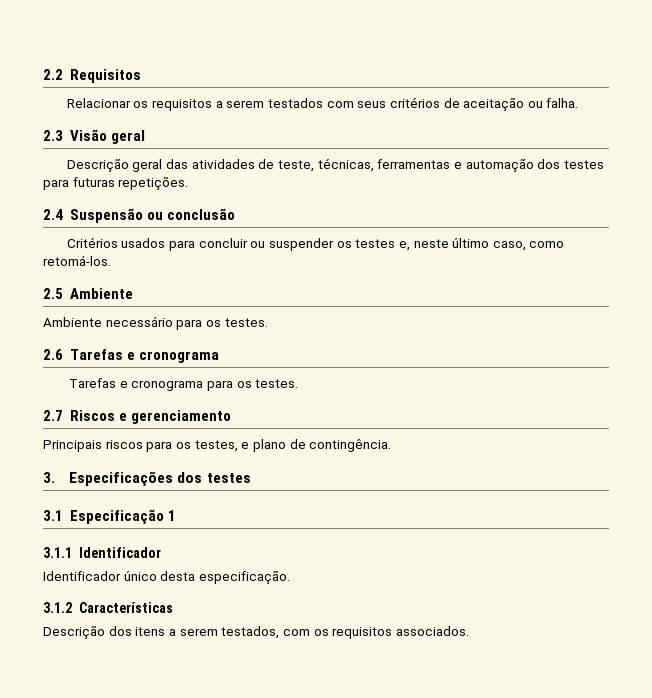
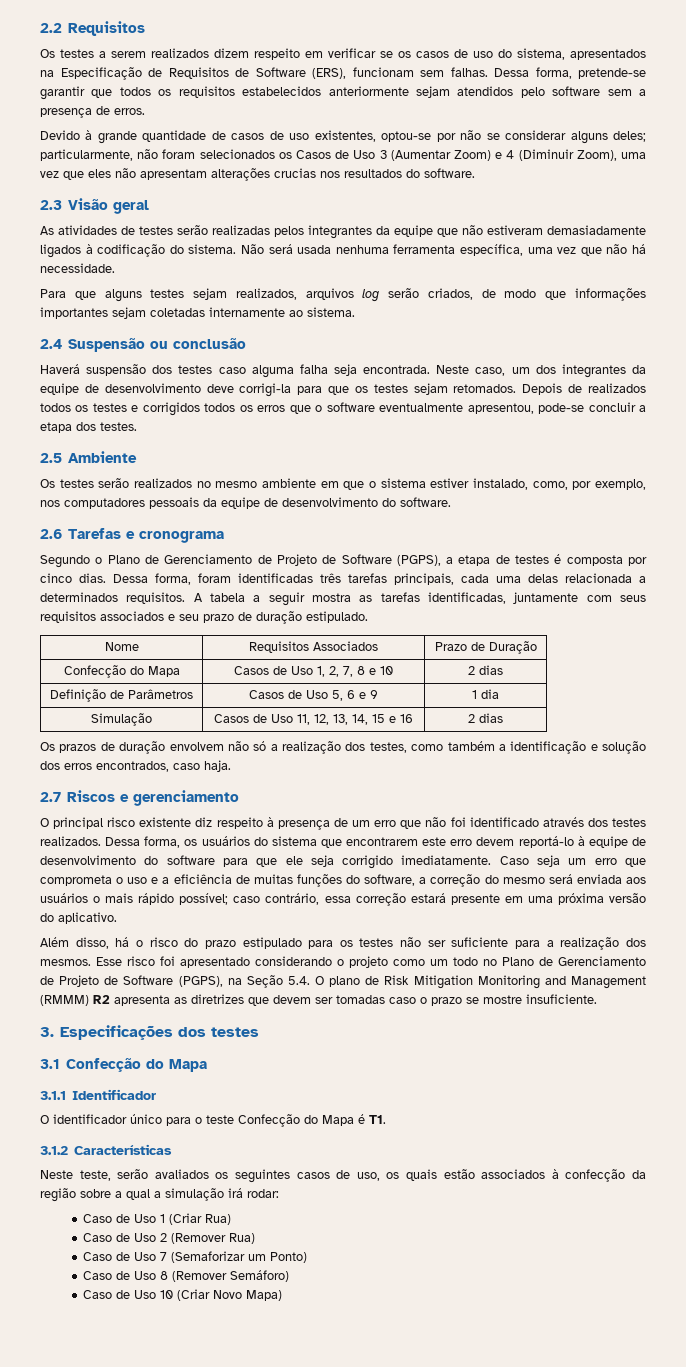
- Relacionar os requisitos a serem testados com seus critérios de aceitação ou falha.
+ Os testes a serem realizados dizem respeito em verificar se os casos de uso do sistema, apresentados na Especificação de Requisitos de Software (ERS), funcionam sem falhas. Dessa forma, pretende-se garantir que todos os requisitos estabelecidos anteriormente sejam atendidos pelo software sem a presença de erros.
+ Devido à grande quantidade de casos de uso existentes, optou-se por não se considerar alguns deles; particularmente, não foram selecionados os Casos de Uso 3 (Aumentar Zoom) e 4 (Diminuir Zoom), uma vez que eles não apresentam alterações crucias nos resultados do software.
  2.3 Visão geral
- Descrição geral das atividades de teste, técnicas, ferramentas e automação dos testes para futuras repetições.
+ As atividades de testes serão realizadas pelos integrantes da equipe que não estiveram demasiadamente ligados à codificação do sistema. Não será usada nenhuma ferramenta específica, uma vez que não há necessidade.
+ Para que alguns testes sejam realizados, arquivos log serão criados, de modo que informações importantes sejam coletadas internamente ao sistema.
  2.4 Suspensão ou conclusão
- Critérios usados para concluir ou suspender os testes e, neste último caso, como retomá-los.
+ Haverá suspensão dos testes caso alguma falha seja encontrada. Neste caso, um dos integrantes da equipe de desenvolvimento deve corrigi-la para que os testes sejam retomados. Depois de realizados todos os testes e corrigidos todos os erros que o software eventualmente apresentou, pode-se concluir a etapa dos testes.
  2.5 Ambiente
- Ambiente necessário para os testes.
+ Os testes serão realizados no mesmo ambiente em que o sistema estiver instalado, como, por exemplo, nos computadores pessoais da equipe de desenvolvimento do software.
  2.6 Tarefas e cronograma
- Tarefas e cronograma para os testes.
+ Segundo o Plano de Gerenciamento de Projeto de Software (PGPS), a etapa de testes é composta por cinco dias. Dessa forma, foram identificadas três tarefas principais, cada uma delas relacionada a determinados requisitos. A tabela a seguir mostra as tarefas identificadas, juntamente com seus requisitos associados e seu prazo de duração estipulado.
+ Nome | Requisitos Associados | Prazo de Duração
+ Confecção do Mapa | Casos de Uso 1, 2, 7, 8 e 10 | 2 dias
+ Definição de Parâmetros | Casos de Uso 5, 6 e 9 | 1 dia
+ Simulação | Casos de Uso 11, 12, 13, 14, 15 e 16 | 2 dias
+ Os prazos de duração envolvem não só a realização dos testes, como também a identificação e solução dos erros encontrados, caso haja.
  2.7 Riscos e gerenciamento
- Principais riscos para os testes, e plano de contingência.
+ O principal risco existente diz respeito à presença de um erro que não foi identificado através dos testes realizados. Dessa forma, os usuários do sistema que encontrarem este erro devem reportá-lo à equipe de desenvolvimento do software para que ele seja corrigido imediatamente. Caso seja um erro que comprometa o uso e a eficiência de muitas funções do software, a correção do mesmo será enviada aos usuários o mais rápido possível; caso contrário, essa correção estará presente em uma próxima versão do aplicativo.
+ Além disso, há o risco do prazo estipulado para os testes não ser suficiente para a realização dos mesmos. Esse risco foi apresentado considerando o projeto como um todo no Plano de Gerenciamento de Projeto de Software (PGPS), na Seção 5.4. O plano de Risk Mitigation Monitoring and Management (RMMM) R2 apresenta as diretrizes que devem ser tomadas caso o prazo se mostre insuficiente.
- 3.1 Especificação 1
+ 3.1 Confecção do Mapa
- Identificador único desta especificação.
+ O identificador único para o teste Confecção do Mapa é T1.
  3.1.2 Características
- Descrição dos itens a serem testados, com os requisitos associados.
+ Neste teste, serão avaliados os seguintes casos de uso, os quais estão associados à confecção da região sobre a qual a simulação irá rodar:
+ Caso de Uso 1 (Criar Rua)
+ Caso de Uso 2 (Remover Rua)
+ Caso de Uso 7 (Semaforizar um Ponto)
+ Caso de Uso 8 (Remover Semáforo)
+ Caso de Uso 10 (Criar Novo Mapa)

